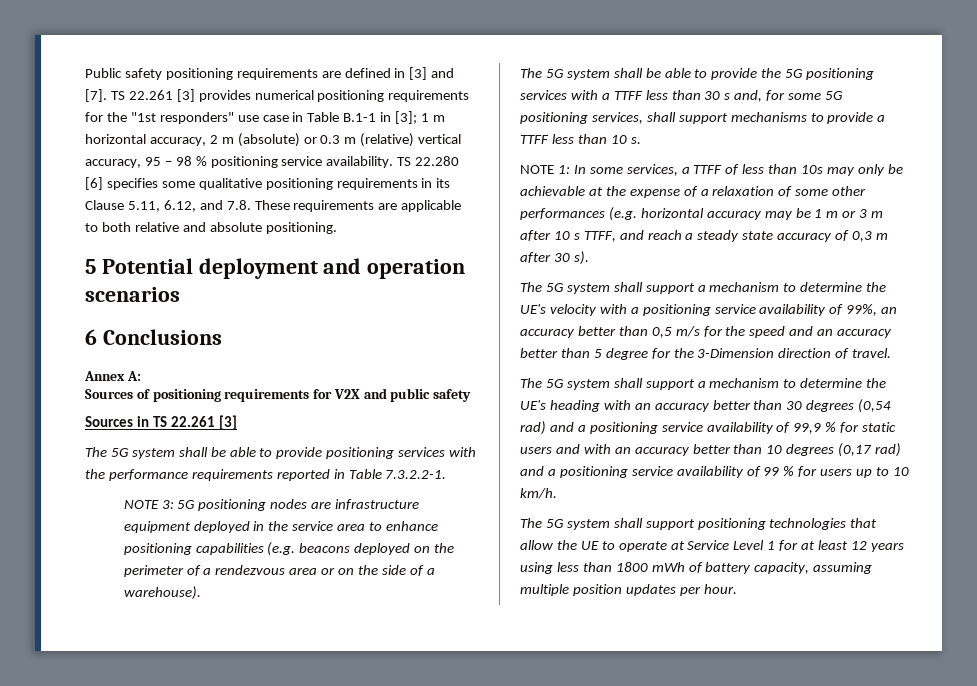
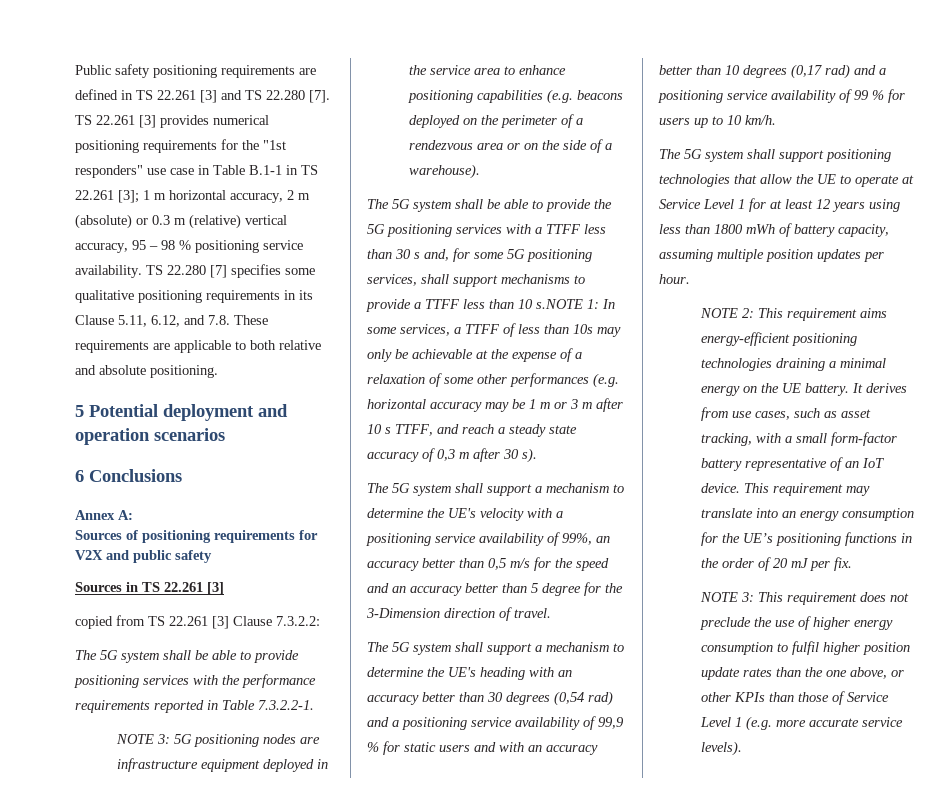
- Public safety positioning requirements are defined in [3] and [7].
+ Public safety positioning requirements are defined in TS 22.261 [3] and TS 22.280 [7].
- TS 22.261 [3] provides numerical positioning requirements for the "1st responders" use case in Table B.1-1 in [3]; 1 m horizontal accuracy, 2 m (absolute) or 0.3 m (relative) vertical accuracy, 95 – 98 % positioning service availability.
+ TS 22.261 [3] provides numerical positioning requirements for the "1st responders" use case in Table B.1-1 in TS 22.261 [3]; 1 m horizontal accuracy, 2 m (absolute) or 0.3 m (relative) vertical accuracy, 95 – 98 % positioning service availability.
- TS 22.280 [6] specifies some qualitative positioning requirements in its Clause 5.11, 6.12, and 7.8. These requirements are applicable to both relative and absolute positioning.
+ TS 22.280 [7] specifies some qualitative positioning requirements in its Clause 5.11, 6.12, and 7.8. These requirements are applicable to both relative and absolute positioning.
+ copied from TS 22.261 [3] Clause 7.3.2.2:
- The 5G system shall be able to provide the 5G positioning services with a TTFF less than 30 s and, for some 5G positioning services, shall support mechanisms to provide a TTFF less than 10 s.
- NOTE 1:
+ The 5G system shall be able to provide the 5G positioning services with a TTFF less than 30 s and, for some 5G positioning services, shall support mechanisms to provide a TTFF less than 10 s.NOTE 1:
+ NOTE 2: This requirement aims energy-efficient positioning technologies draining a minimal energy on the UE battery. It derives from use cases, such as asset tracking, with a small form-factor battery representative of an IoT device. This requirement may translate into an energy consumption for the UE’s positioning functions in the order of 20 mJ per fix.
+ NOTE 3: This requirement does not preclude the use of higher energy consumption to fulfil higher position update rates than the one above, or other KPIs than those of Service Level 1 (e.g. more accurate service levels).

